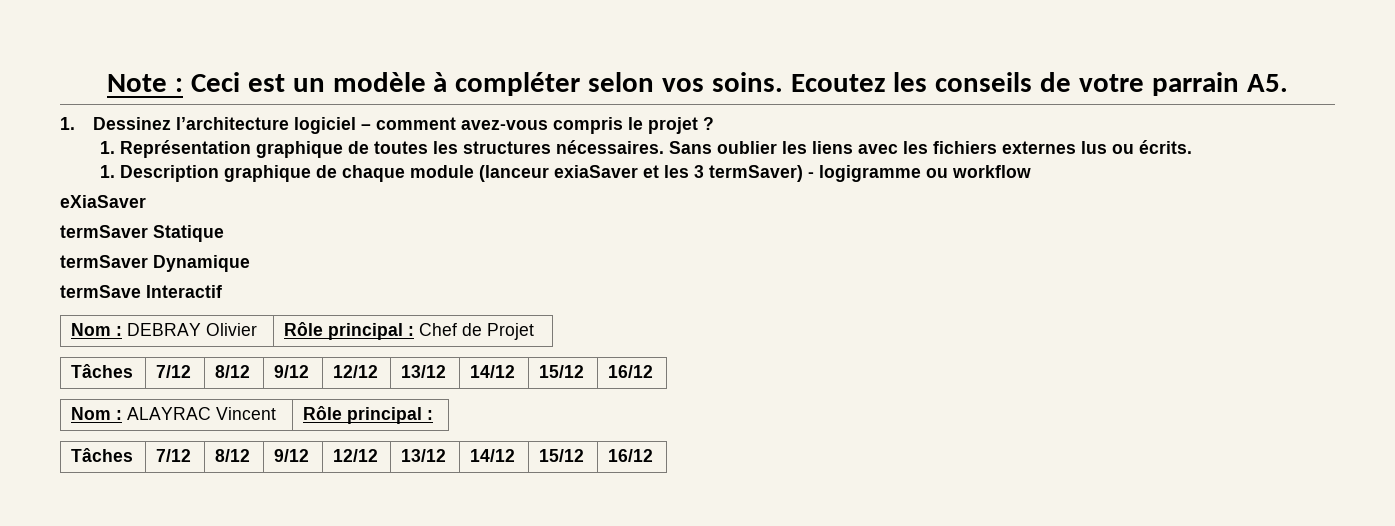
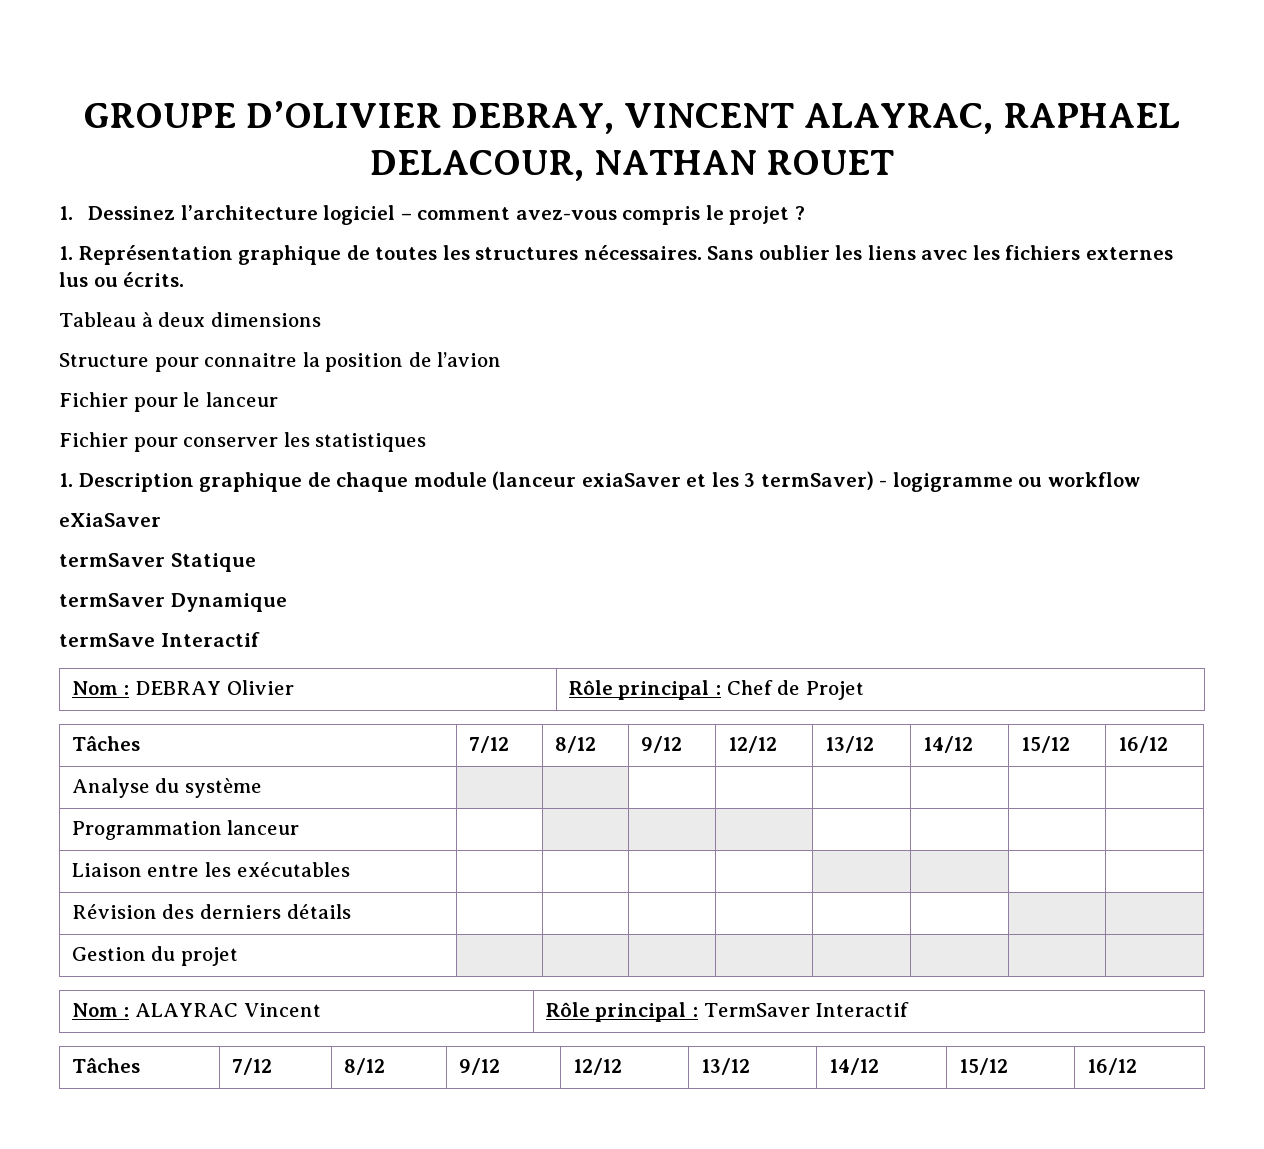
- Note : Ceci est un modèle à compléter selon vos soins. Ecoutez les conseils de votre parrain A5.
+ GROUPE D’OLIVIER DEBRAY, VINCENT ALAYRAC, RAPHAEL DELACOUR, NATHAN ROUET
+ Tableau à deux dimensions
+ Structure pour connaitre la position de l’avion
+ Fichier pour le lanceur
+ Fichier pour conserver les statistiques
+ Analyse du système | | | | | | | |
+ Programmation lanceur | | | | | | | |
+ Liaison entre les exécutables | | | | | | | |
+ Révision des derniers détails | | | | | | | |
+ Gestion du projet | | | | | | | |
- Nom : ALAYRAC Vincent | Rôle principal :
+ Nom : ALAYRAC Vincent | Rôle principal : TermSaver Interactif

